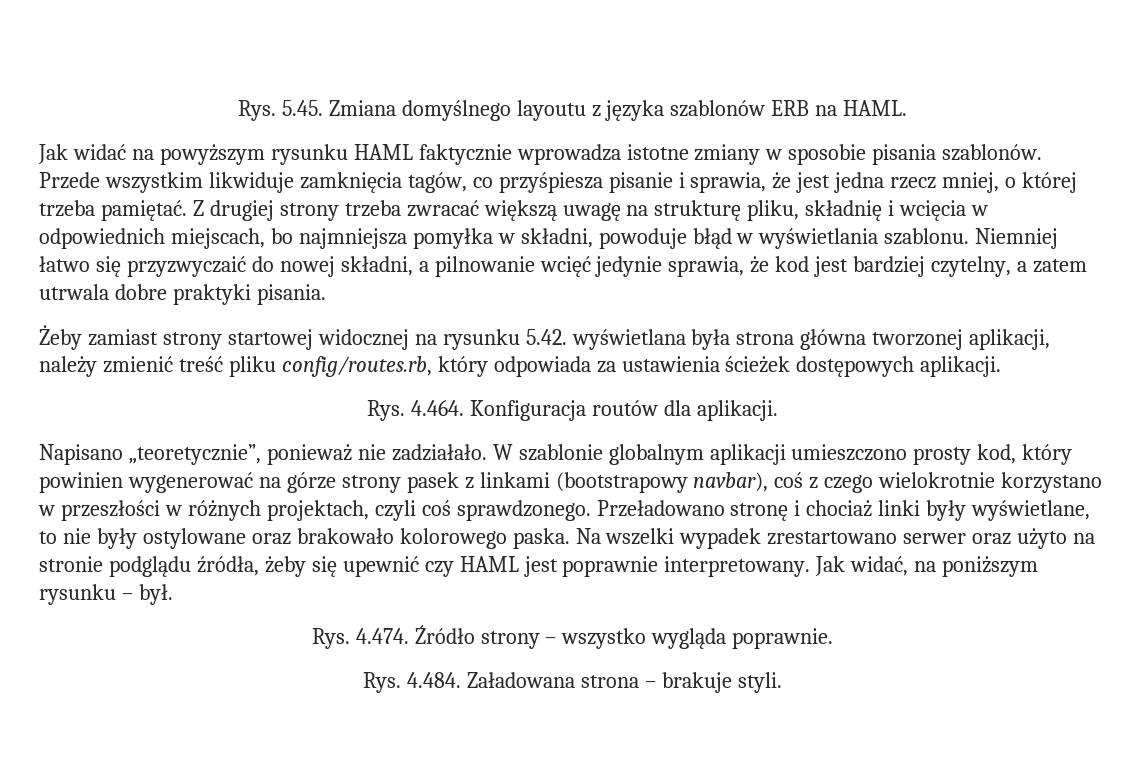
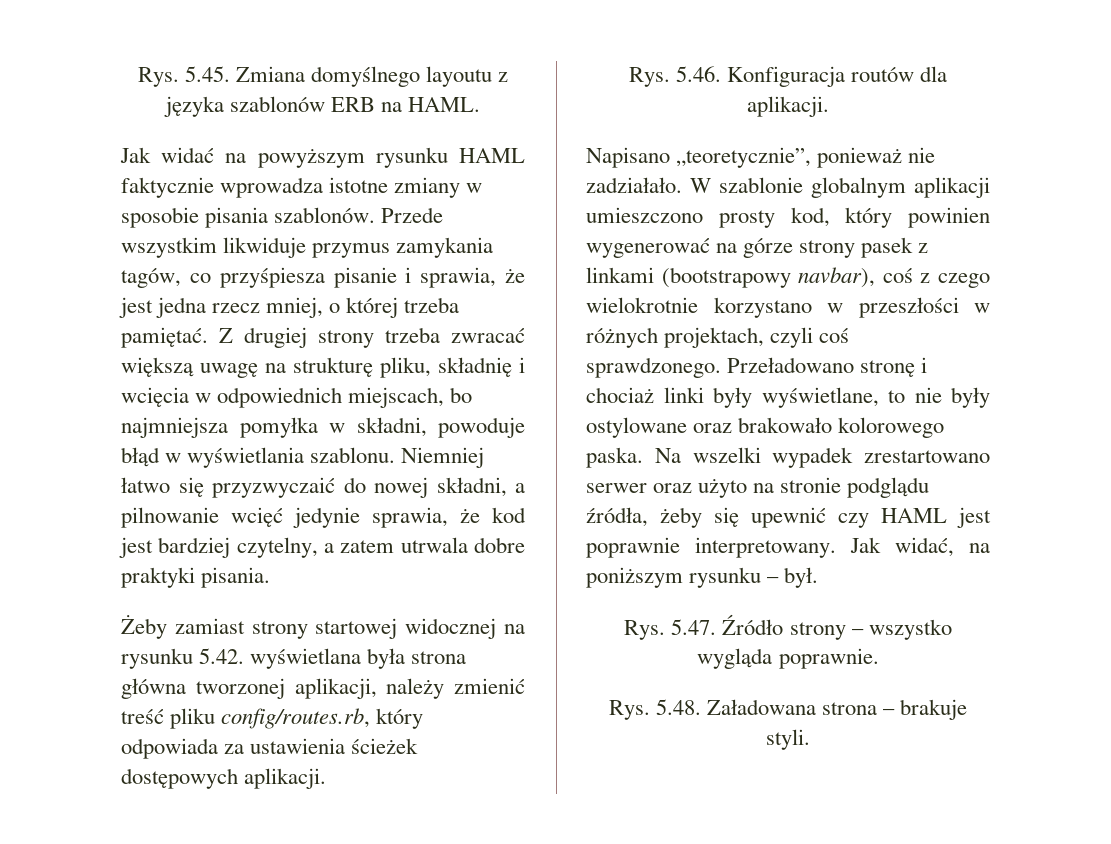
- Przede wszystkim likwiduje zamknięcia tagów, co przyśpiesza pisanie i sprawia, że jest jedna rzecz mniej, o której trzeba pamiętać.
+ Przede wszystkim likwiduje przymus zamykania tagów, co przyśpiesza pisanie i sprawia, że jest jedna rzecz mniej, o której trzeba pamiętać.
- Rys. 4.464. Konfiguracja routów dla aplikacji.
+ Rys. 5.46. Konfiguracja routów dla aplikacji.
- Rys. 4.474. Źródło strony – wszystko wygląda poprawnie.
+ Rys. 5.47. Źródło strony – wszystko wygląda poprawnie.
- Rys. 4.484. Załadowana strona – brakuje styli.
+ Rys. 5.48. Załadowana strona – brakuje styli.

